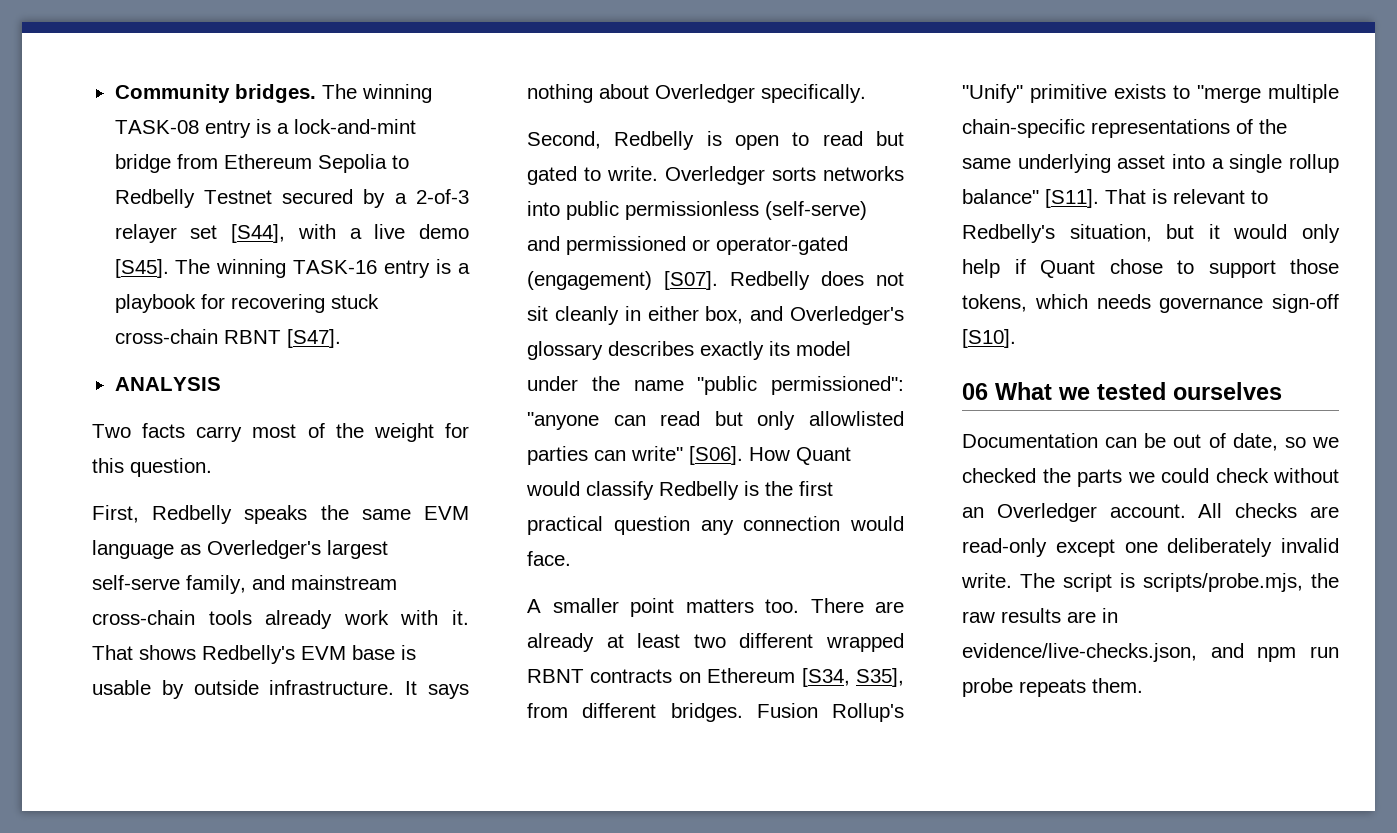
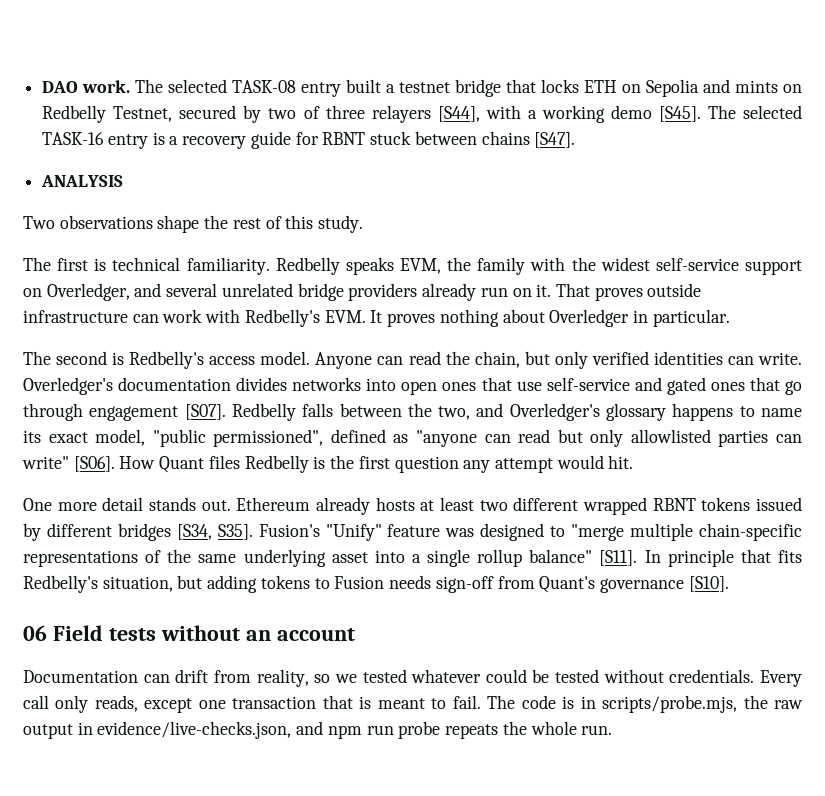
- Community bridges. The winning TASK-08 entry is a lock-and-mint bridge from Ethereum Sepolia to Redbelly Testnet secured by a 2-of-3 relayer set [S44], with a live demo [S45].
+ DAO work. The selected TASK-08 entry built a testnet bridge that locks ETH on Sepolia and mints on Redbelly Testnet, secured by two of three relayers [S44], with a working demo [S45].
- The winning TASK-16 entry is a playbook for recovering stuck cross-chain RBNT [S47].
+ The selected TASK-16 entry is a recovery guide for RBNT stuck between chains [S47].
  ANALYSIS
- Two facts carry most of the weight for this question.
- First, Redbelly speaks the same EVM language as Overledger's largest self-serve family, and mainstream cross-chain tools already work with it. That shows Redbelly's EVM base is usable by outside infrastructure. It says nothing about Overledger specifically.
- Second, Redbelly is open to read but gated to write. Overledger sorts networks into public permissionless (self-serve) and permissioned or operator-gated (engagement) [S07]. Redbelly does not sit cleanly in either box, and Overledger's glossary describes exactly its model under the name "public permissioned": "anyone can read but only allowlisted parties can write" [S06].
+ Two observations shape the rest of this study.
+ The first is technical familiarity. Redbelly speaks EVM, the family with the widest self-service support on Overledger, and several unrelated bridge providers already run on it. That proves outside infrastructure can work with Redbelly's EVM. It proves nothing about Overledger in particular.
+ The second is Redbelly's access model. Anyone can read the chain, but only verified identities can write. Overledger's documentation divides networks into open ones that use self-service and gated ones that go through engagement [S07]. Redbelly falls between the two, and Overledger's glossary happens to name its exact model, "public permissioned", defined as "anyone can read but only allowlisted parties can write" [S06].
- How Quant would classify Redbelly is the first practical question any connection would face.
- A smaller point matters too. There are already at least two different wrapped RBNT contracts on Ethereum [S34, S35], from different bridges. Fusion Rollup's "Unify" primitive exists to "merge multiple chain-specific representations of the same underlying asset into a single rollup balance" [S11].
+ How Quant files Redbelly is the first question any attempt would hit.
+ One more detail stands out. Ethereum already hosts at least two different wrapped RBNT tokens issued by different bridges [S34, S35]. Fusion's "Unify" feature was designed to "merge multiple chain-specific representations of the same underlying asset into a single rollup balance" [S11].
- That is relevant to Redbelly's situation, but it would only help if Quant chose to support those tokens, which needs governance sign-off [S10].
- 06 What we tested ourselves
- Documentation can be out of date, so we checked the parts we could check without an Overledger account. All checks are read-only except one deliberately invalid write. The script is scripts/probe.mjs, the raw results are in evidence/live-checks.json, and npm run probe repeats them.
+ In principle that fits Redbelly's situation, but adding tokens to Fusion needs sign-off from Quant's governance [S10].
+ 06 Field tests without an account
+ Documentation can drift from reality, so we tested whatever could be tested without credentials. Every call only reads, except one transaction that is meant to fail. The code is in scripts/probe.mjs, the raw output in evidence/live-checks.json, and npm run probe repeats the whole run.

